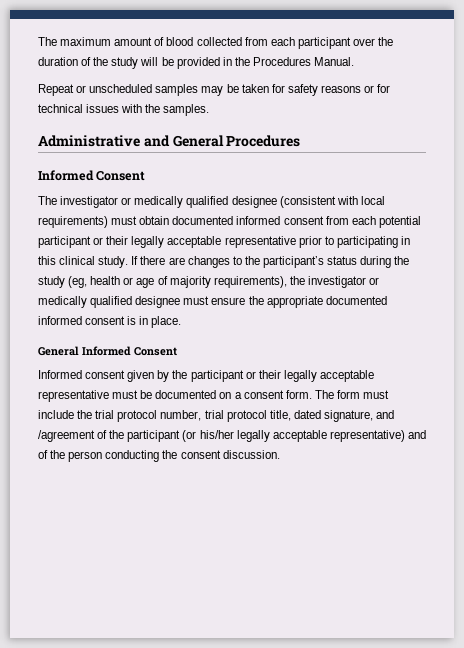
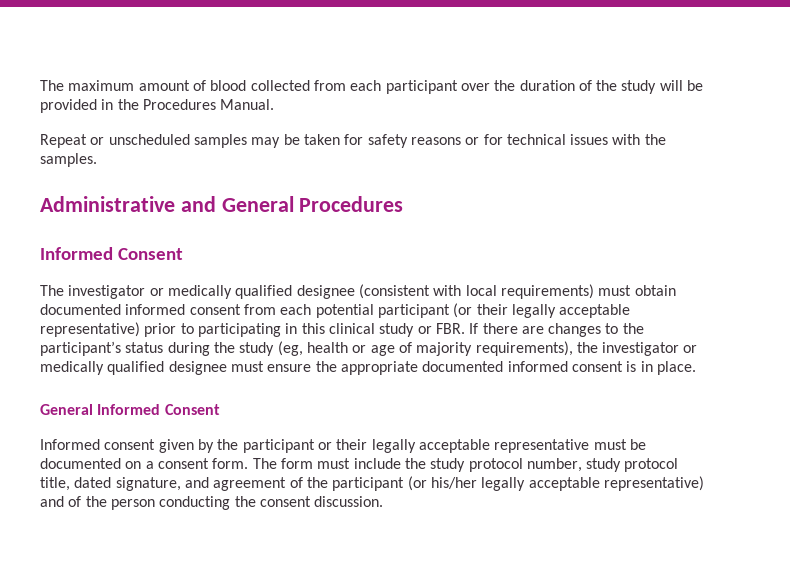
- The investigator or medically qualified designee (consistent with local requirements) must obtain documented informed consent from each potential participant or their legally acceptable representative prior to participating in this clinical study. If there are changes to the participant’s status during the study (eg, health or age of majority requirements), the investigator or medically qualified designee must ensure the appropriate documented informed consent is in place.
+ The investigator or medically qualified designee (consistent with local requirements) must obtain documented informed consent from each potential participant (or their legally acceptable representative) prior to participating in this clinical study or FBR. If there are changes to the participant’s status during the study (eg, health or age of majority requirements), the investigator or medically qualified designee must ensure the appropriate documented informed consent is in place.
- The form must include the trial protocol number, trial protocol title, dated signature, and /agreement of the participant (or his/her legally acceptable representative) and of the person conducting the consent discussion.
+ The form must include the study protocol number, study protocol title, dated signature, and agreement of the participant (or his/her legally acceptable representative) and of the person conducting the consent discussion.

